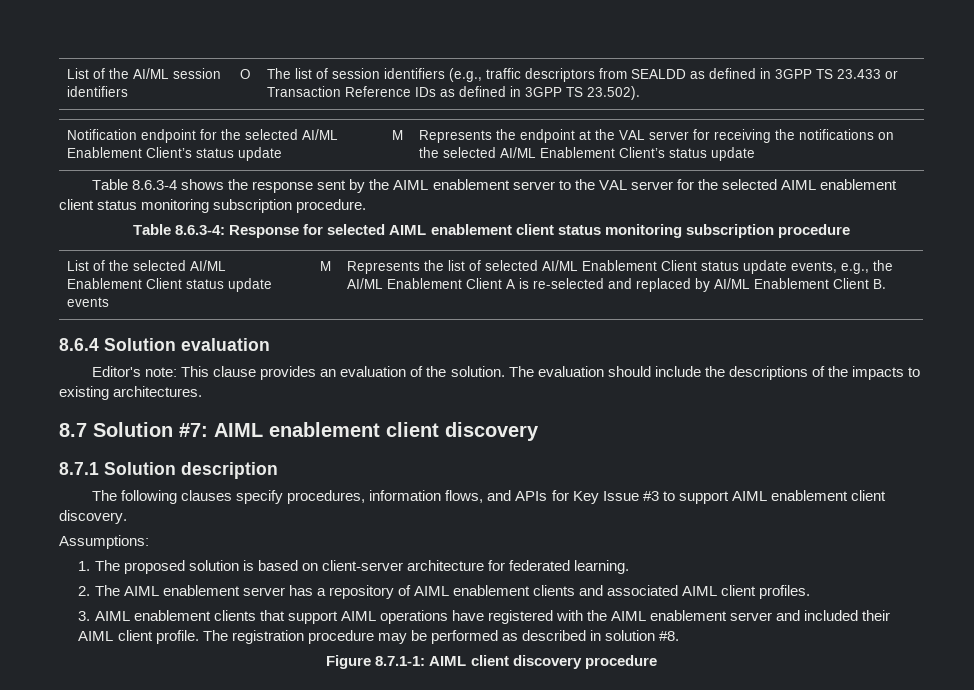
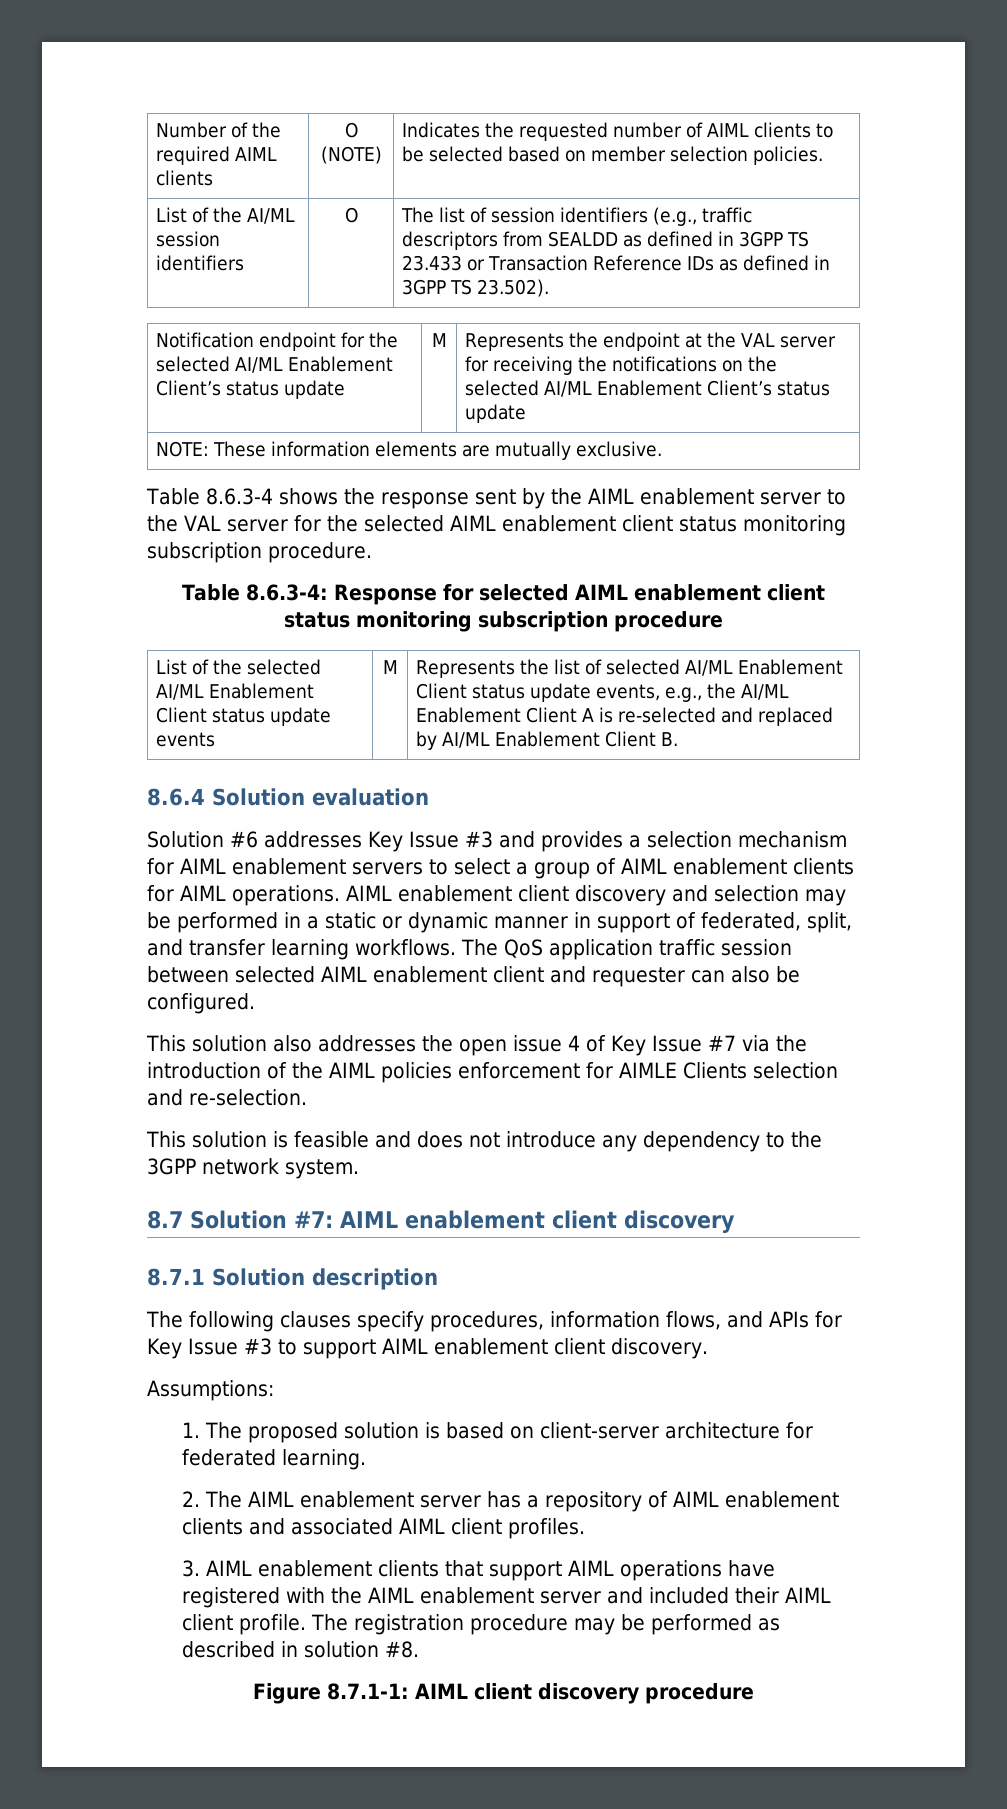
+ Number of the required AIML clients | O (NOTE) | Indicates the requested number of AIML clients to be selected based on member selection policies.
+ NOTE: These information elements are mutually exclusive.
- Editor's note: This clause provides an evaluation of the solution. The evaluation should include the descriptions of the impacts to existing architectures.
+ Solution #6 addresses Key Issue #3 and provides a selection mechanism for AIML enablement servers to select a group of AIML enablement clients for AIML operations. AIML enablement client discovery and selection may be performed in a static or dynamic manner in support of federated, split, and transfer learning workflows. The QoS application traffic session between selected AIML enablement client and requester can also be configured.
+ This solution also addresses the open issue 4 of Key Issue #7 via the introduction of the AIML policies enforcement for AIMLE Clients selection and re-selection.
+ This solution is feasible and does not introduce any dependency to the 3GPP network system.

